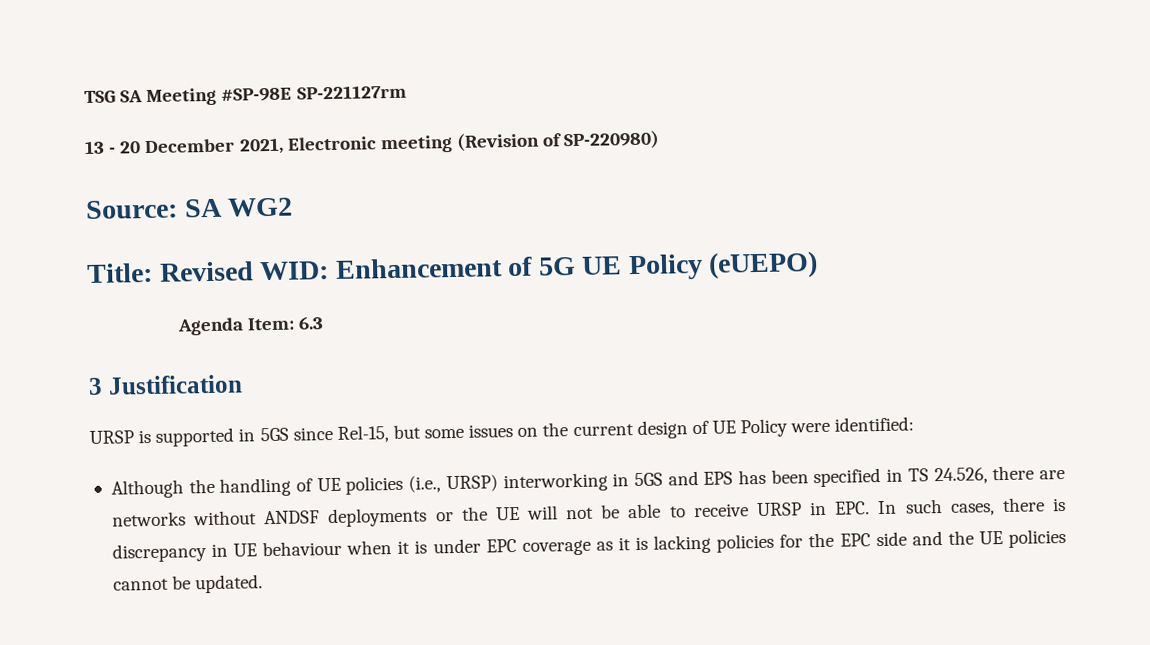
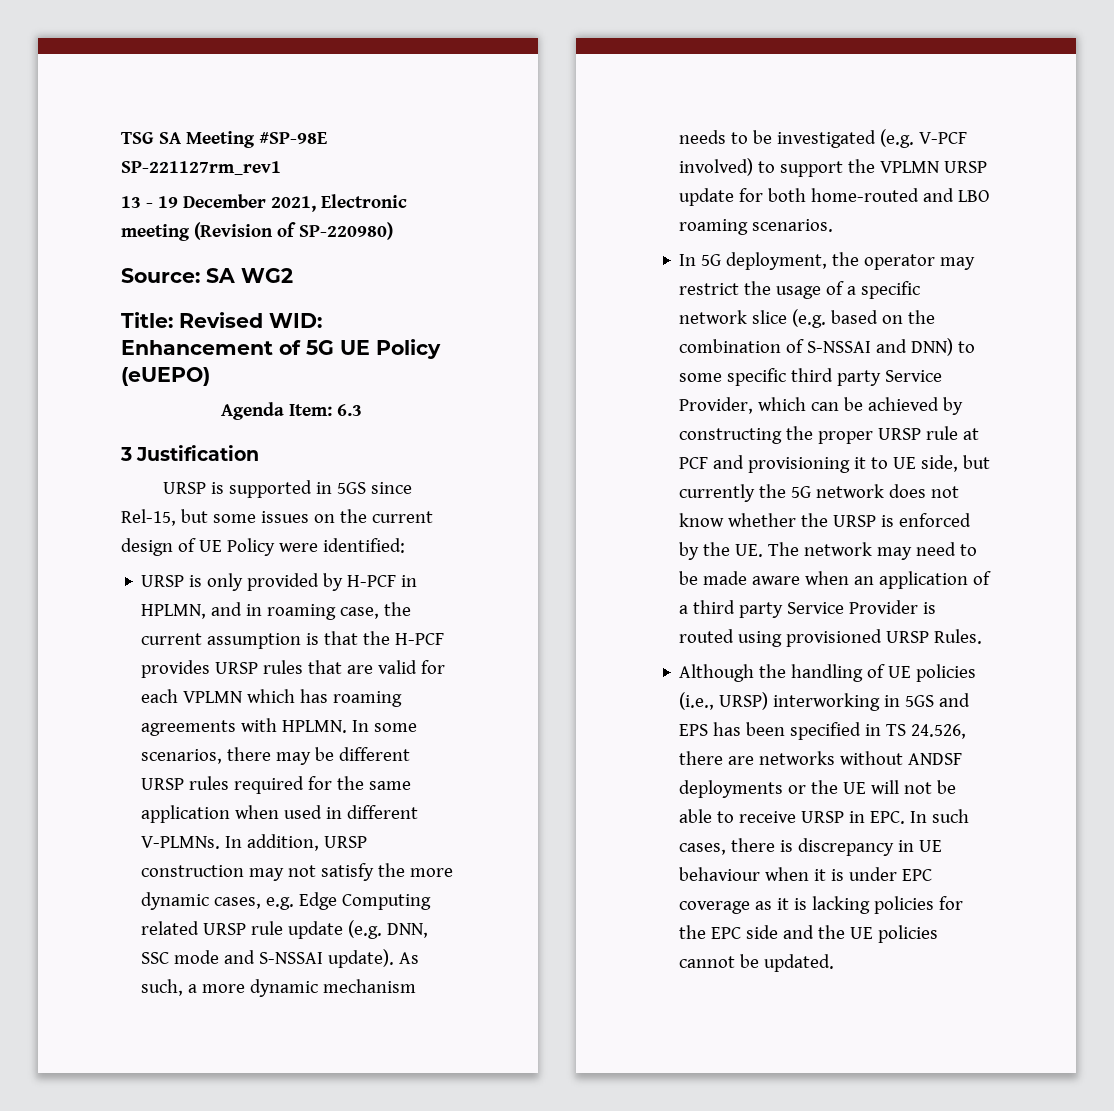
- TSG SA Meeting #SP-98E SP-221127rm
+ TSG SA Meeting #SP-98E SP-221127rm_rev1
- 13 - 20 December 2021, Electronic meeting (Revision of SP-220980)
+ 13 - 19 December 2021, Electronic meeting (Revision of SP-220980)
+ URSP is only provided by H-PCF in HPLMN, and in roaming case, the current assumption is that the H-PCF provides URSP rules that are valid for each VPLMN which has roaming agreements with HPLMN. In some scenarios, there may be different URSP rules required for the same application when used in different V-PLMNs. In addition, URSP construction may not satisfy the more dynamic cases, e.g. Edge Computing related URSP rule update (e.g. DNN, SSC mode and S-NSSAI update). As such, a more dynamic mechanism needs to be investigated (e.g. V-PCF involved) to support the VPLMN URSP update for both home-routed and LBO roaming scenarios.
+ In 5G deployment, the operator may restrict the usage of a specific network slice (e.g. based on the combination of S-NSSAI and DNN) to some specific third party Service Provider, which can be achieved by constructing the proper URSP rule at PCF and provisioning it to UE side, but currently the 5G network does not know whether the URSP is enforced by the UE. The network may need to be made aware when an application of a third party Service Provider is routed using provisioned URSP Rules.

